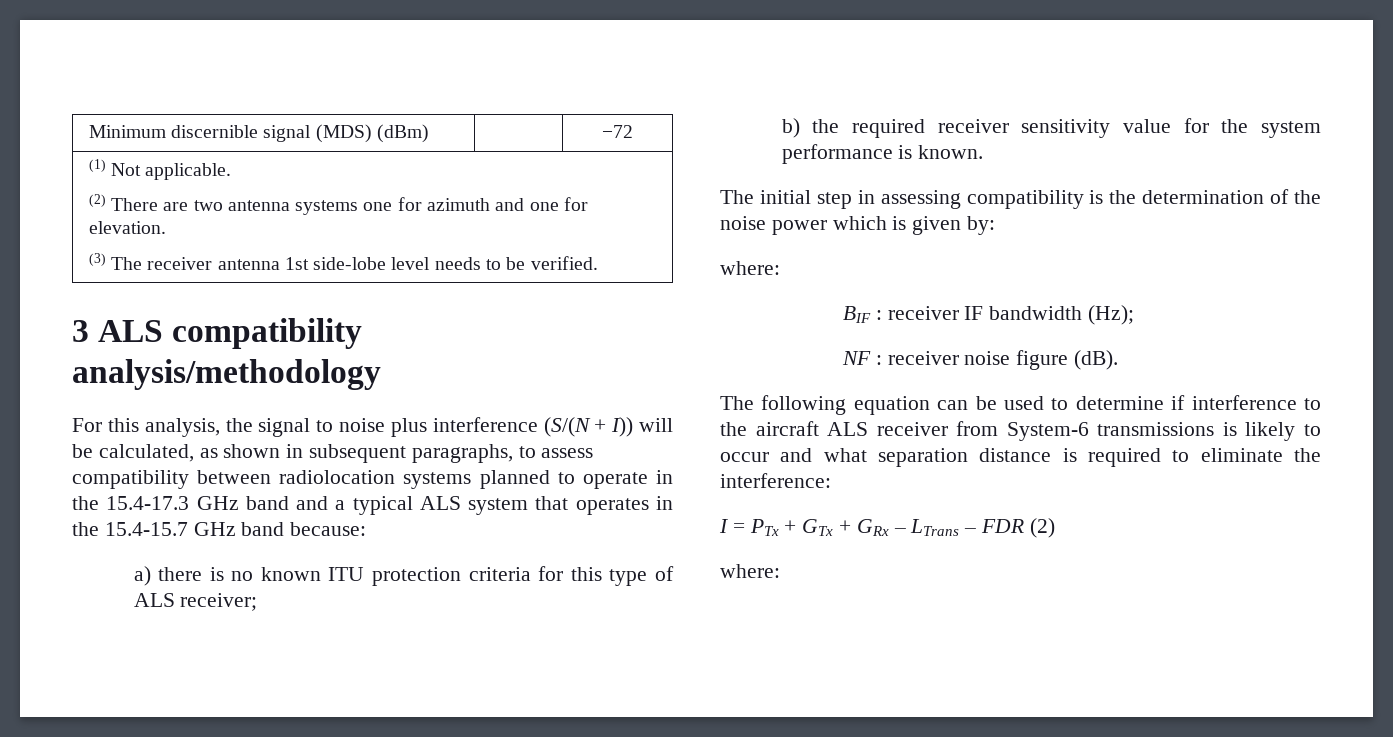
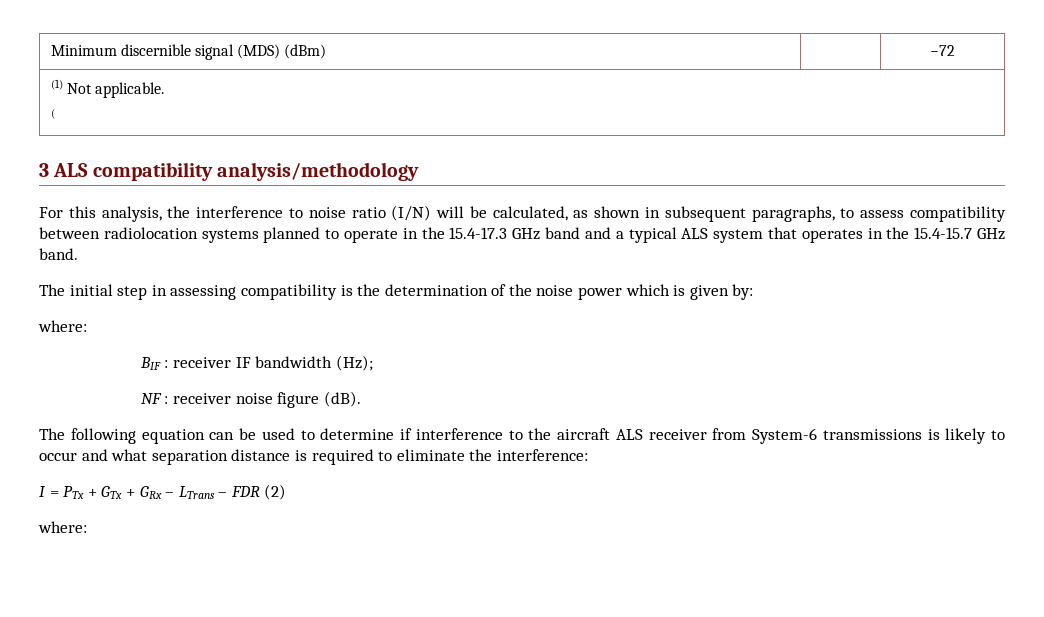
  (1) Not applicable.
- (2) There are two antenna systems one for azimuth and one for elevation.
- (3) The receiver antenna 1st side-lobe level needs to be verified.
+ (
- For this analysis, the signal to noise plus interference (S/(N + I)) will be calculated, as shown in subsequent paragraphs, to assess compatibility between radiolocation systems planned to operate in the 15.4-17.3 GHz band and a typical ALS system that operates in the 15.4-15.7 GHz band because:
- a) there is no known ITU protection criteria for this type of ALS receiver;
- b) the required receiver sensitivity value for the system performance is known.
+ For this analysis, the interference to noise ratio (I/N) will be calculated, as shown in subsequent paragraphs, to assess compatibility between radiolocation systems planned to operate in the 15.4-17.3 GHz band and a typical ALS system that operates in the 15.4-15.7 GHz band.

